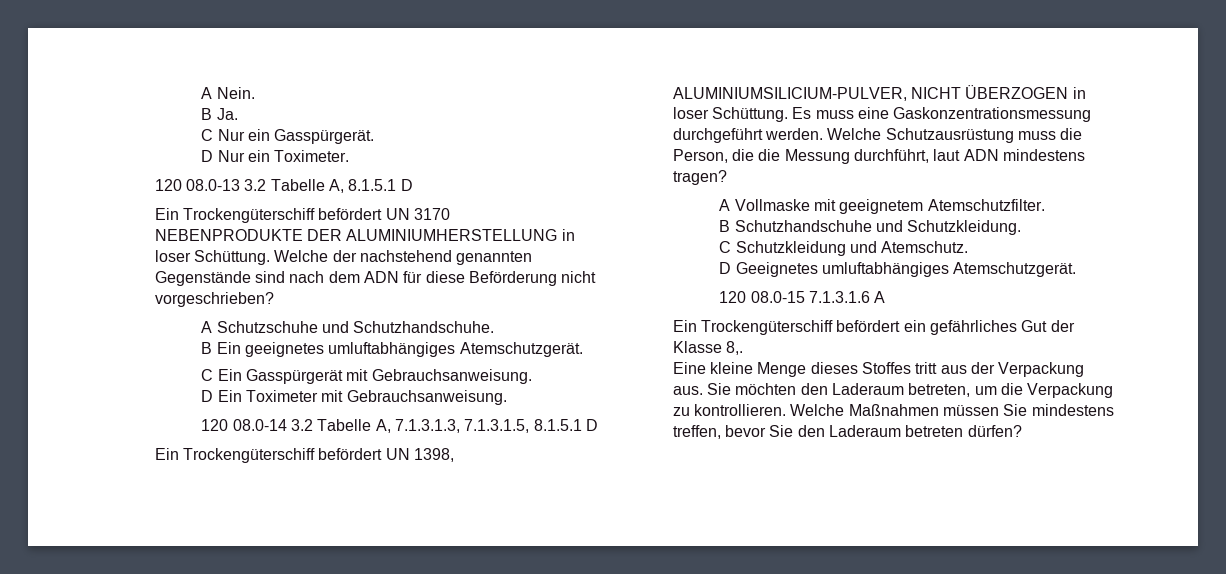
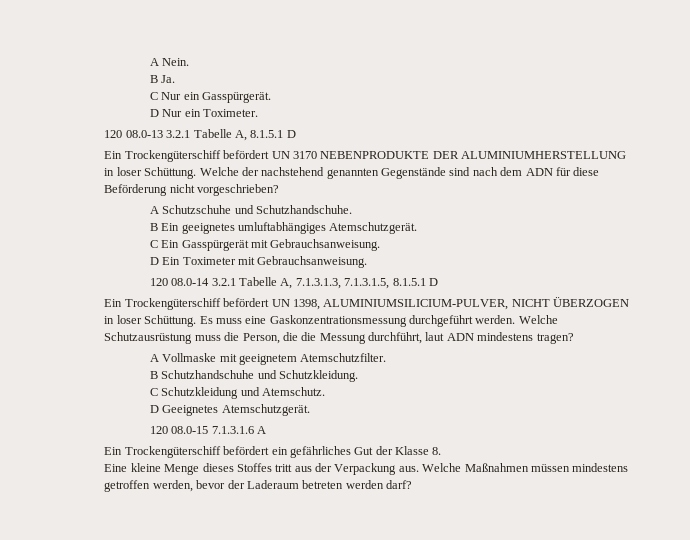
- 120 08.0-13 3.2 Tabelle A, 8.1.5.1 D
+ 120 08.0-13 3.2.1 Tabelle A, 8.1.5.1 D
- 120 08.0-14 3.2 Tabelle A, 7.1.3.1.3, 7.1.3.1.5, 8.1.5.1 D
+ 120 08.0-14 3.2.1 Tabelle A, 7.1.3.1.3, 7.1.3.1.5, 8.1.5.1 D
- D Geeignetes umluftabhängiges Atemschutzgerät.
+ D Geeignetes Atemschutzgerät.
- Ein Trockengüterschiff befördert ein gefährliches Gut der Klasse 8,.
+ Ein Trockengüterschiff befördert ein gefährliches Gut der Klasse 8.
- Sie möchten den Laderaum betreten, um die Verpackung zu kontrollieren. Welche Maßnahmen müssen Sie mindestens treffen, bevor Sie den Laderaum betreten dürfen?
+ Welche Maßnahmen müssen mindestens getroffen werden, bevor der Laderaum betreten werden darf?

